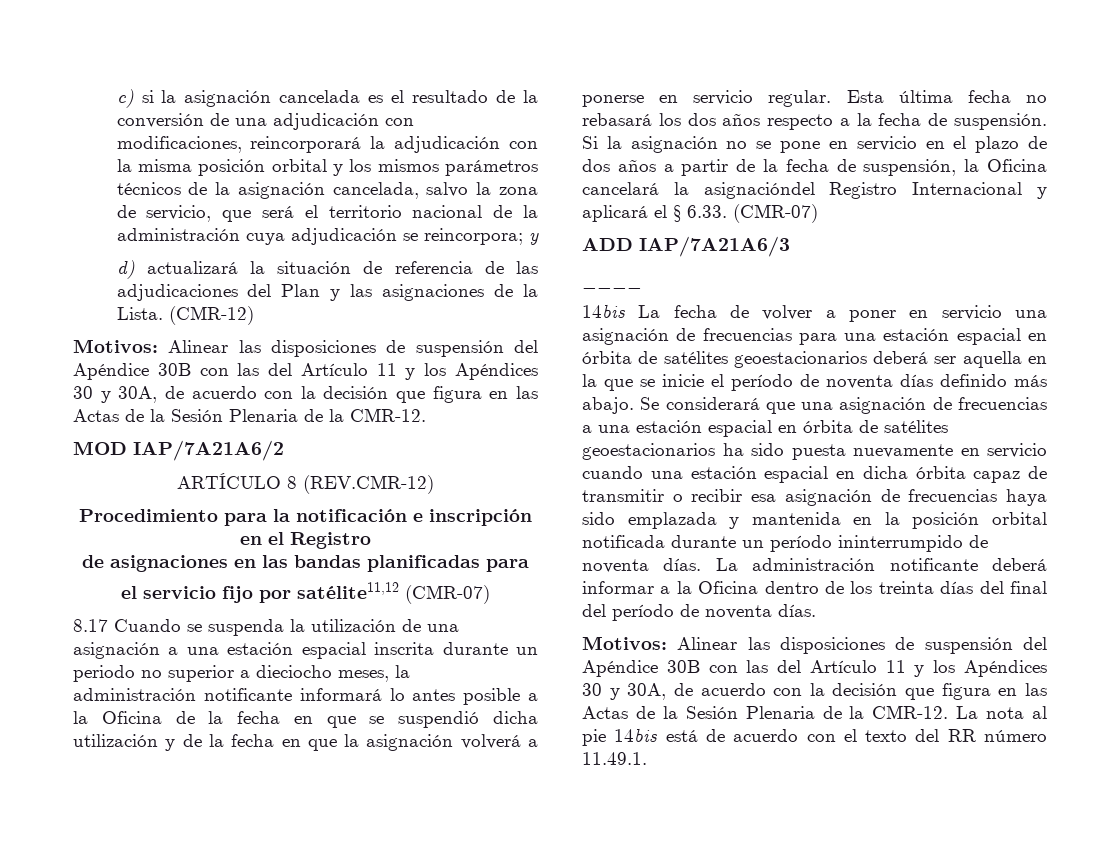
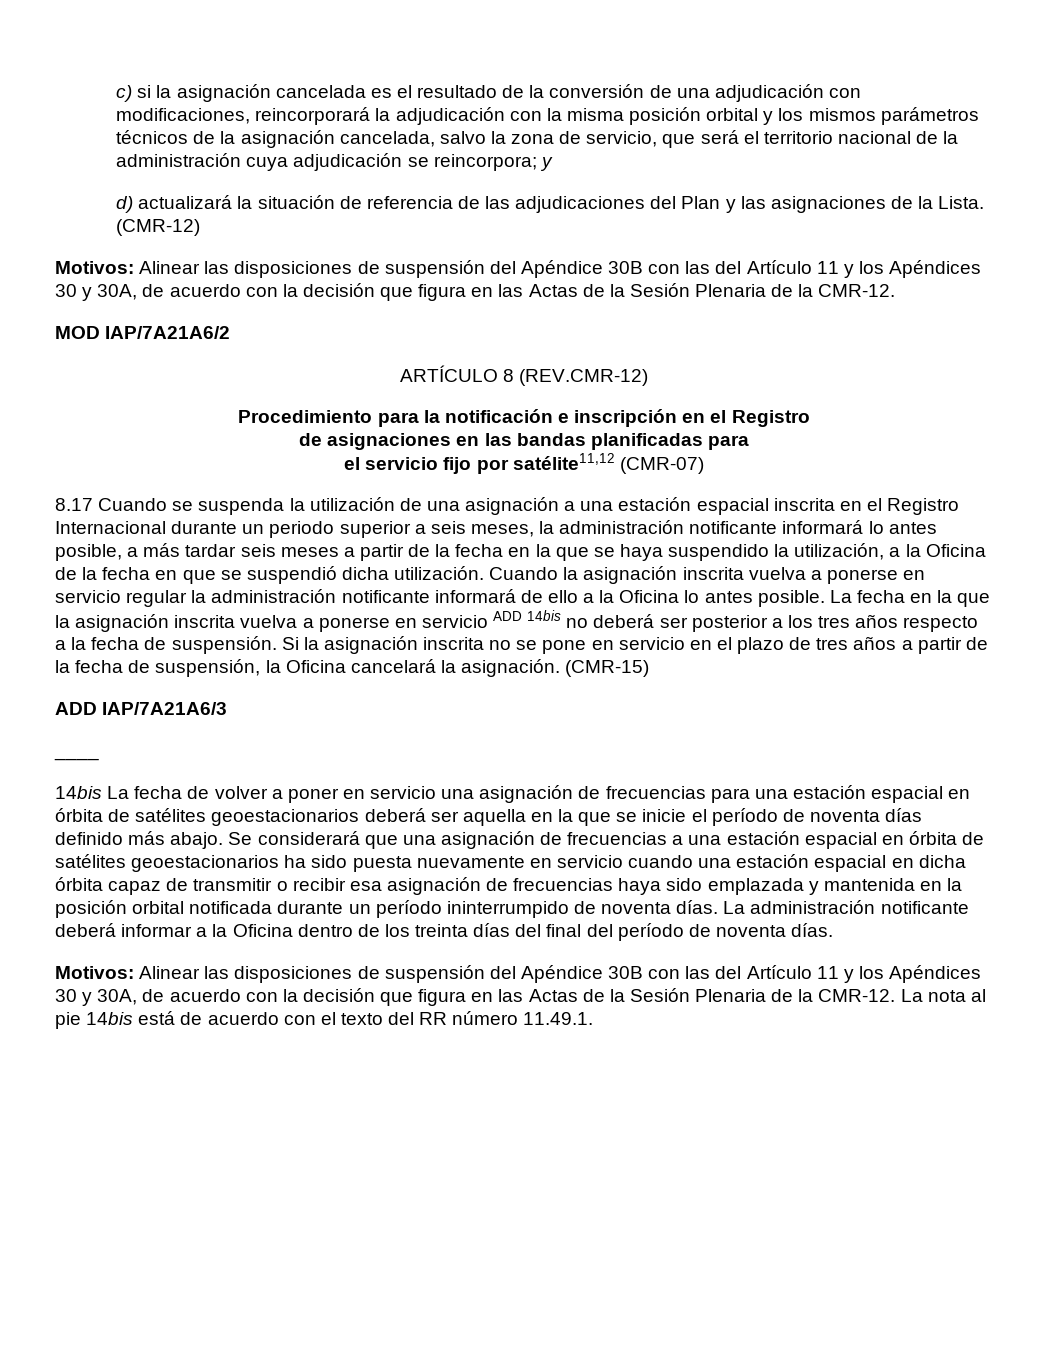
- 8.17 Cuando se suspenda la utilización de una asignación a una estación espacial inscrita durante un periodo no superior a dieciocho meses, la administración notificante informará lo antes posible a la Oficina de la fecha en que se suspendió dicha utilización y de la fecha en que la asignación volverá a ponerse en servicio regular. Esta última fecha no rebasará los dos años respecto a la fecha de suspensión.
+ 8.17 Cuando se suspenda la utilización de una asignación a una estación espacial inscrita en el Registro Internacional durante un periodo superior a seis meses, la administración notificante informará lo antes posible, a más tardar seis meses a partir de la fecha en la que se haya suspendido la utilización, a la Oficina de la fecha en que se suspendió dicha utilización. Cuando la asignación inscrita vuelva a ponerse en servicio regular la administración notificante informará de ello a la Oficina lo antes posible. La fecha en la que la asignación inscrita vuelva a ponerse en servicio ADD 14bis no deberá ser posterior a los tres años respecto a la fecha de suspensión.
- Si la asignación no se pone en servicio en el plazo de dos años a partir de la fecha de suspensión, la Oficina cancelará la asignacióndel Registro Internacional y aplicará el § 6.33. (CMR-07)
+ Si la asignación inscrita no se pone en servicio en el plazo de tres años a partir de la fecha de suspensión, la Oficina cancelará la asignación. (CMR-15)

